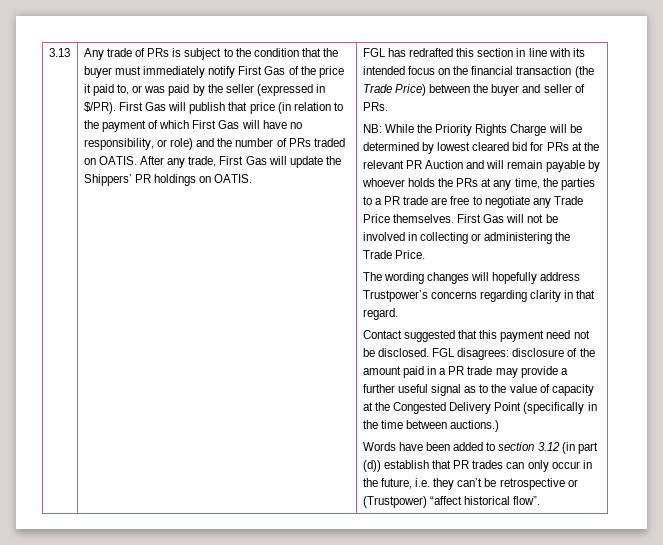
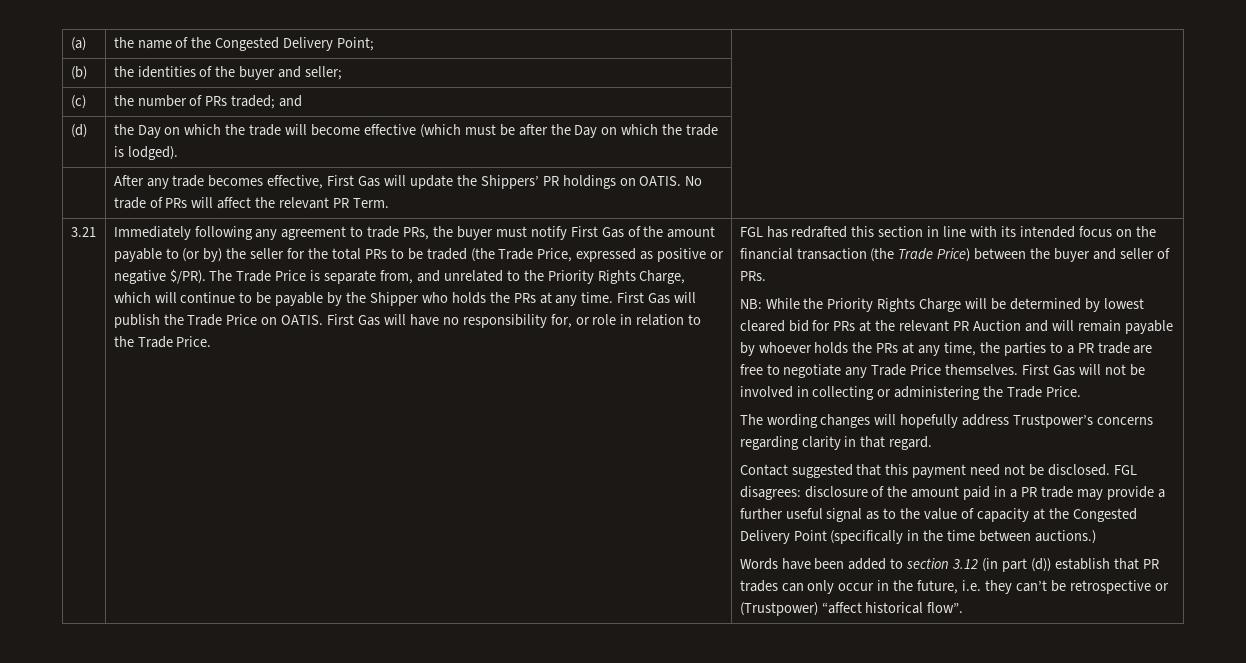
- 3.13 | Any trade of PRs is subject to the condition that the buyer must immediately notify First Gas of the price it paid to, or was paid by the seller (expressed in $/PR). First Gas will publish that price (in relation to the payment of which First Gas will have no responsibility, or role) and the number of PRs traded on OATIS. After any trade, First Gas will update the Shippers’ PR holdings on OATIS.
+ (a) | the name of the Congested Delivery Point; |
+ (b) | the identities of the buyer and seller; |
+ (c) | the number of PRs traded; and |
+ (d) | the Day on which the trade will become effective (which must be after the Day on which the trade is lodged). |
+ | After any trade becomes effective, First Gas will update the Shippers’ PR holdings on OATIS. No trade of PRs will affect the relevant PR Term. |
+ 3.21 | Immediately following any agreement to trade PRs, the buyer must notify First Gas of the amount payable to (or by) the seller for the total PRs to be traded (the Trade Price, expressed as positive or negative $/PR). The Trade Price is separate from, and unrelated to the Priority Rights Charge, which will continue to be payable by the Shipper who holds the PRs at any time. First Gas will publish the Trade Price on OATIS. First Gas will have no responsibility for, or role in relation to the Trade Price.

